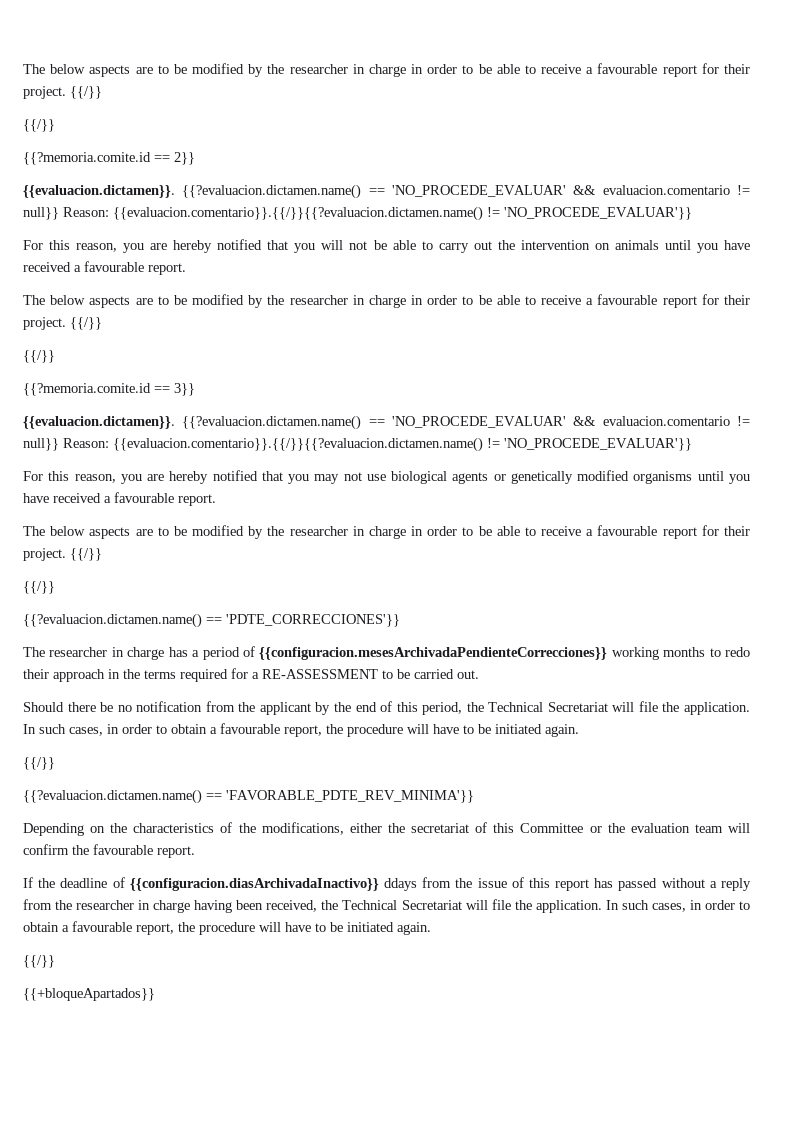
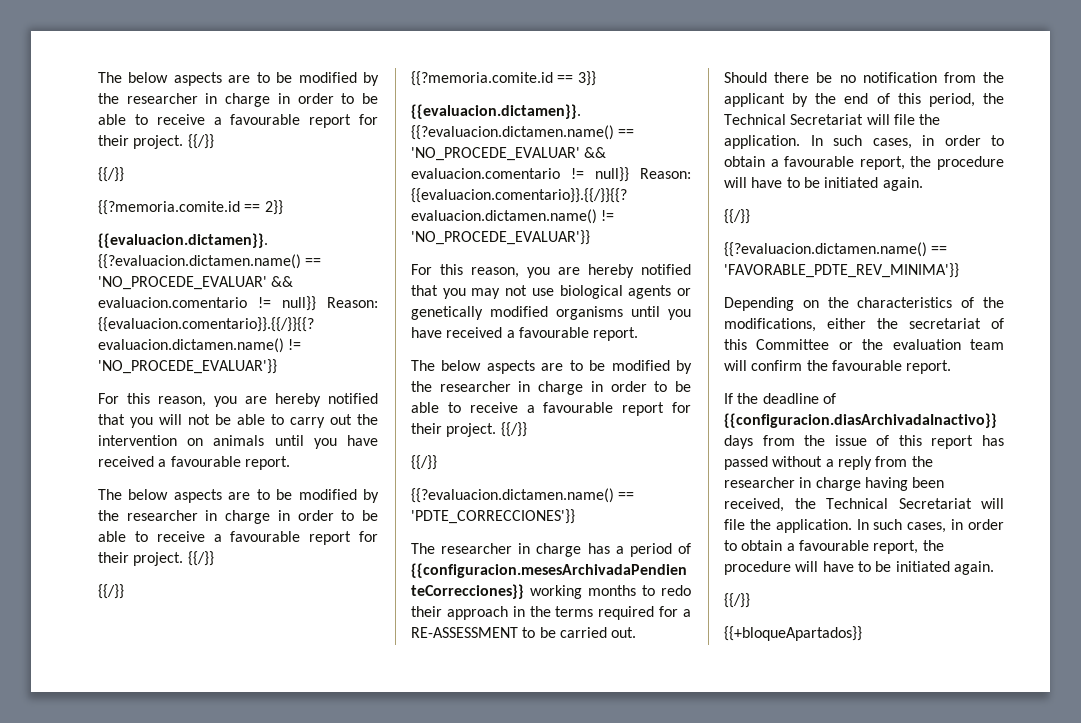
- If the deadline of {{configuracion.diasArchivadaInactivo}} ddays from the issue of this report has passed without a reply from the researcher in charge having been received, the Technical Secretariat will file the application.
+ If the deadline of {{configuracion.diasArchivadaInactivo}} days from the issue of this report has passed without a reply from the researcher in charge having been received, the Technical Secretariat will file the application.

